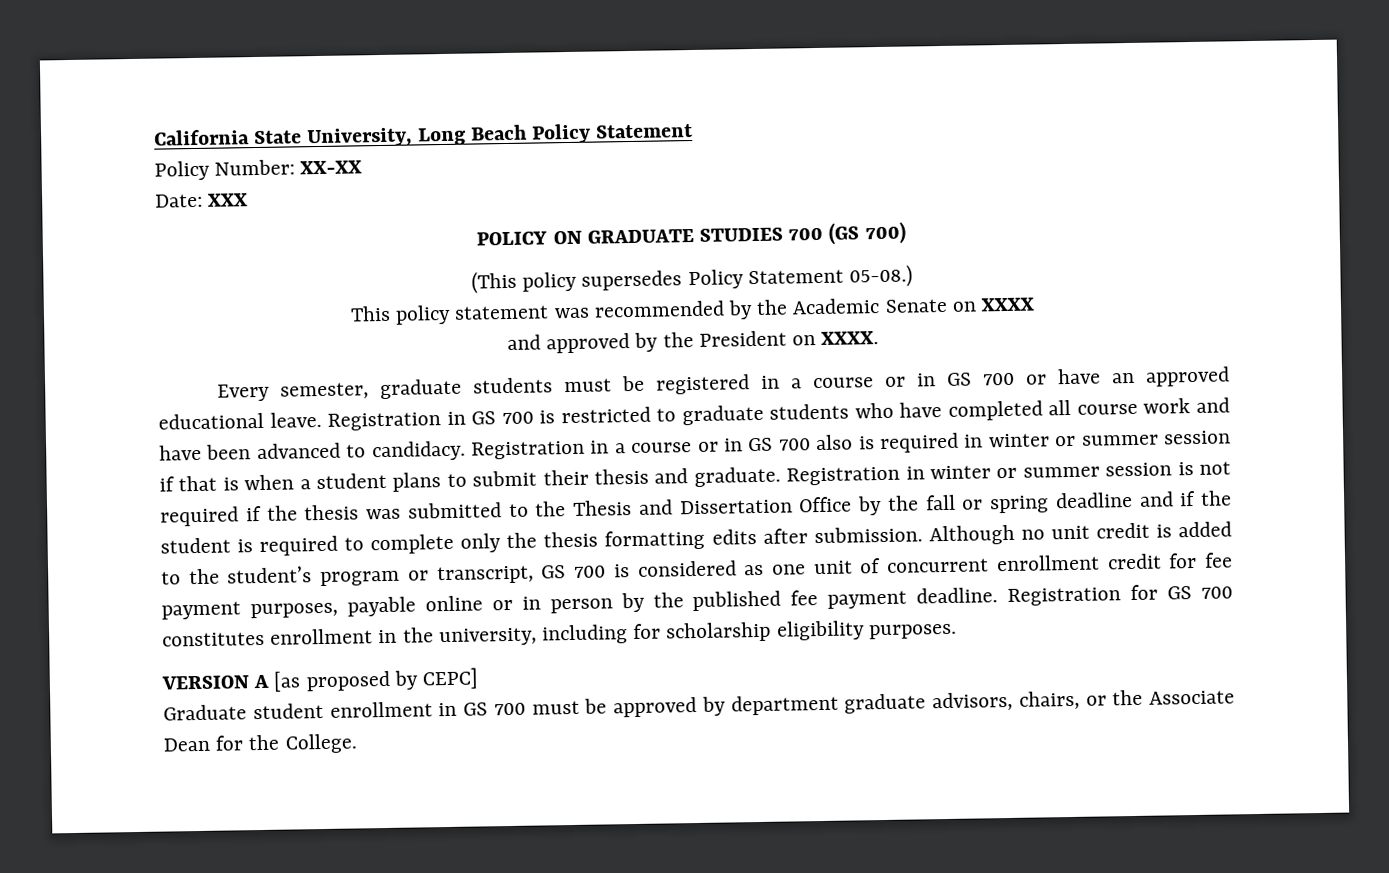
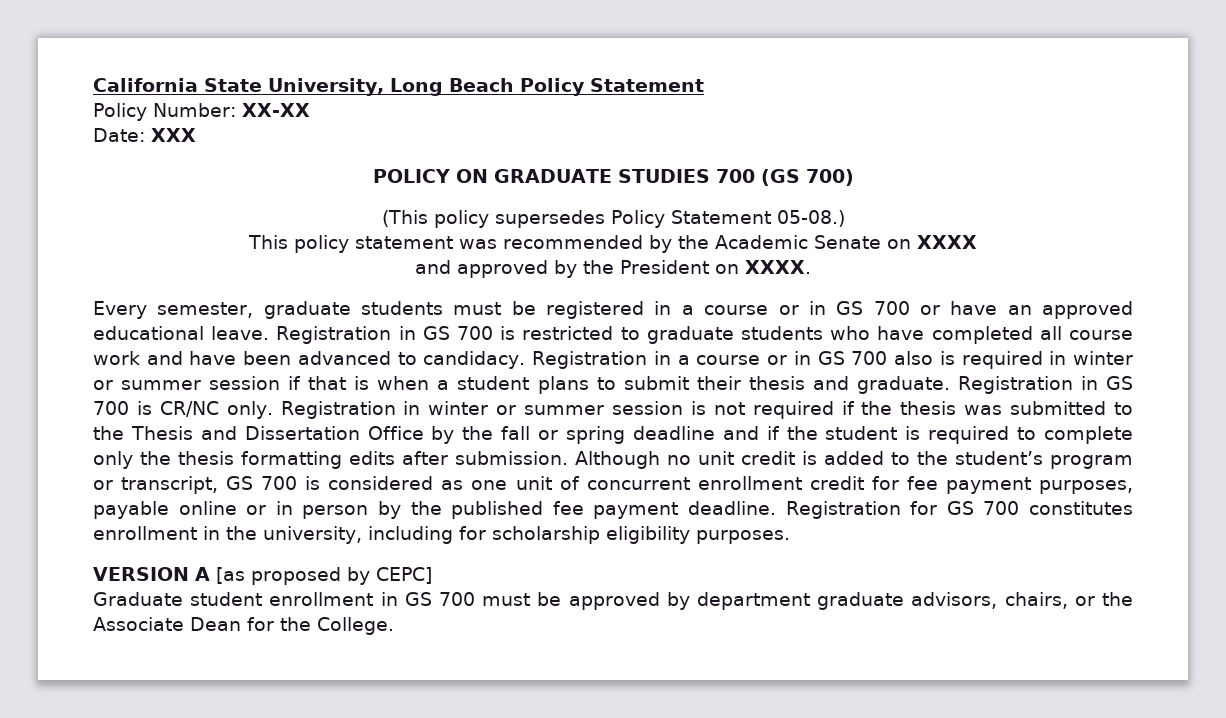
- Registration in winter or summer session is not required if the thesis was submitted to the Thesis and Dissertation Office by the fall or spring deadline and if the student is required to complete only the thesis formatting edits after submission.
+ Registration in GS 700 is CR/NC only. Registration in winter or summer session is not required if the thesis was submitted to the Thesis and Dissertation Office by the fall or spring deadline and if the student is required to complete only the thesis formatting edits after submission.

